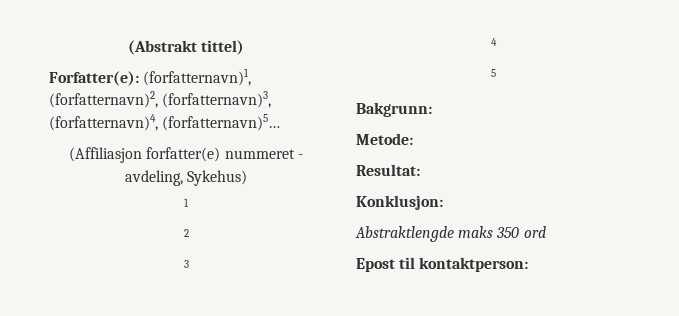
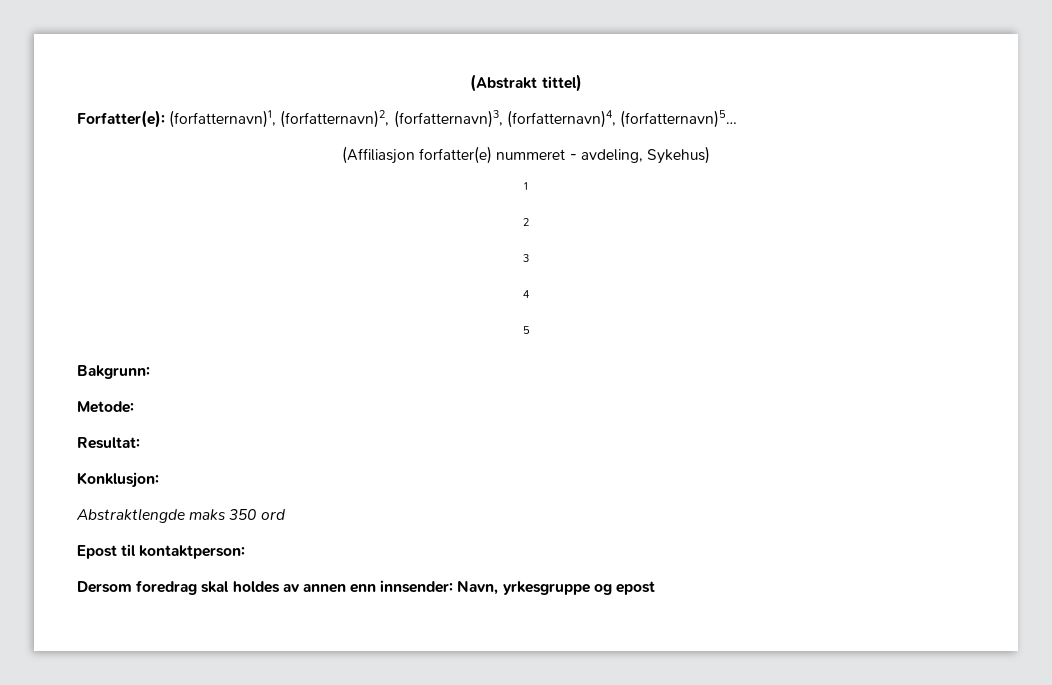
+ Dersom foredrag skal holdes av annen enn innsender: Navn, yrkesgruppe og epost

